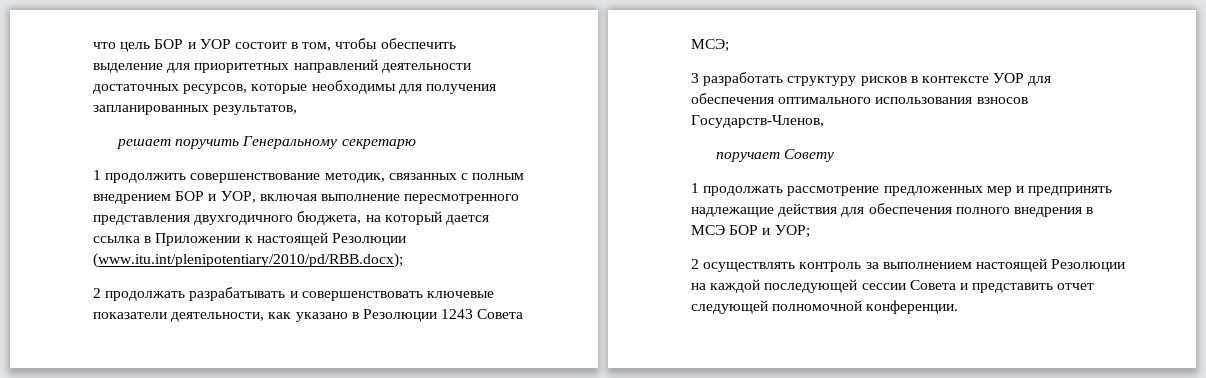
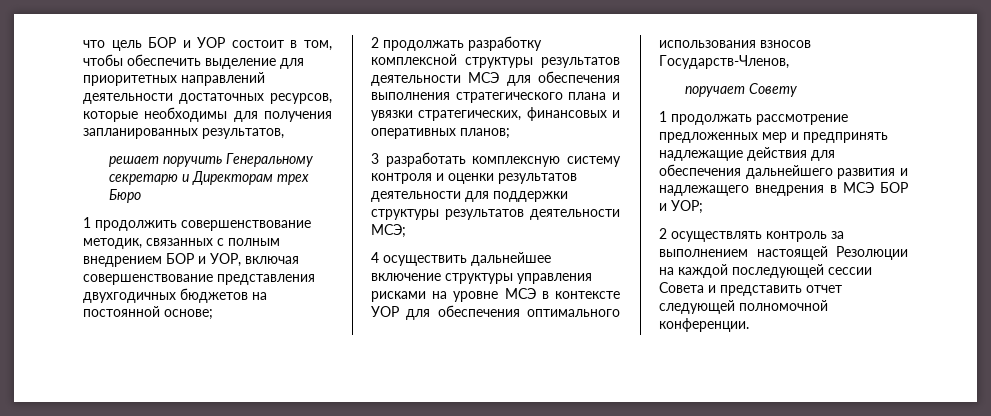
- решает поручить Генеральному секретарю
+ решает поручить Генеральному секретарю и Директорам трех Бюро
- 1 продолжить совершенствование методик, связанных с полным внедрением БОР и УОР, включая выполнение пересмотренного представления двухгодичного бюджета, на который дается ссылка в Приложении к настоящей Резолюции (www.itu.int/plenipotentiary/2010/pd/RBB.docx);
- 2 продолжать разрабатывать и совершенствовать ключевые показатели деятельности, как указано в Резолюции 1243 Совета МСЭ;
- 3 разработать структуру рисков в контексте УОР для обеспечения оптимального использования взносов Государств-Членов,
+ 1 продолжить совершенствование методик, связанных с полным внедрением БОР и УОР, включая совершенствование представления двухгодичных бюджетов на постоянной основе;
+ 2 продолжать разработку комплексной структуры результатов деятельности МСЭ для обеспечения выполнения стратегического плана и увязки стратегических, финансовых и оперативных планов;
+ 3 разработать комплексную систему контроля и оценки результатов деятельности для поддержки структуры результатов деятельности МСЭ;
+ 4 осуществить дальнейшее включение структуры управления рисками на уровне МСЭ в контексте УОР для обеспечения оптимального использования взносов Государств-Членов,
- 1 продолжать рассмотрение предложенных мер и предпринять надлежащие действия для обеспечения полного внедрения в МСЭ БОР и УОР;
+ 1 продолжать рассмотрение предложенных мер и предпринять надлежащие действия для обеспечения дальнейшего развития и надлежащего внедрения в МСЭ БОР и УОР;

